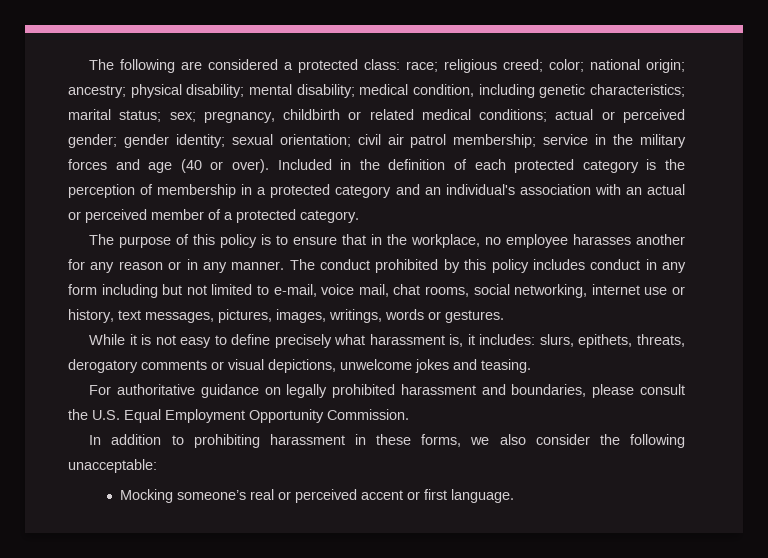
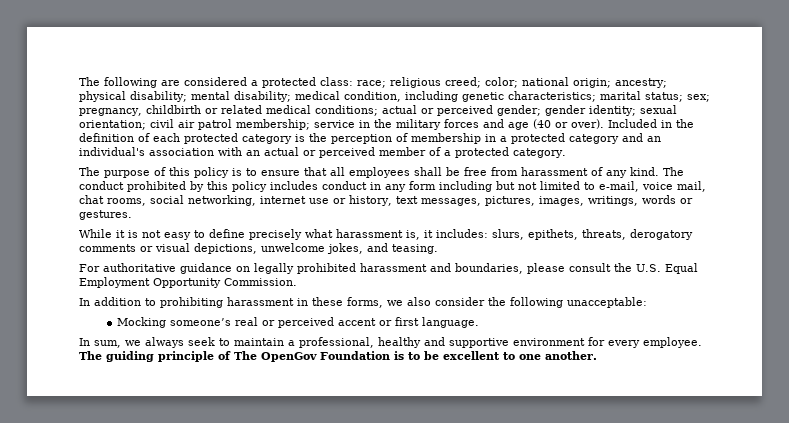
- The purpose of this policy is to ensure that in the workplace, no employee harasses another for any reason or in any manner.
+ The purpose of this policy is to ensure that all employees shall be free from harassment of any kind.
- While it is not easy to define precisely what harassment is, it includes: slurs, epithets, threats, derogatory comments or visual depictions, unwelcome jokes and teasing.
+ While it is not easy to define precisely what harassment is, it includes: slurs, epithets, threats, derogatory comments or visual depictions, unwelcome jokes, and teasing.
+ In sum, we always seek to maintain a professional, healthy and supportive environment for every employee. The guiding principle of The OpenGov Foundation is to be excellent to one another.

